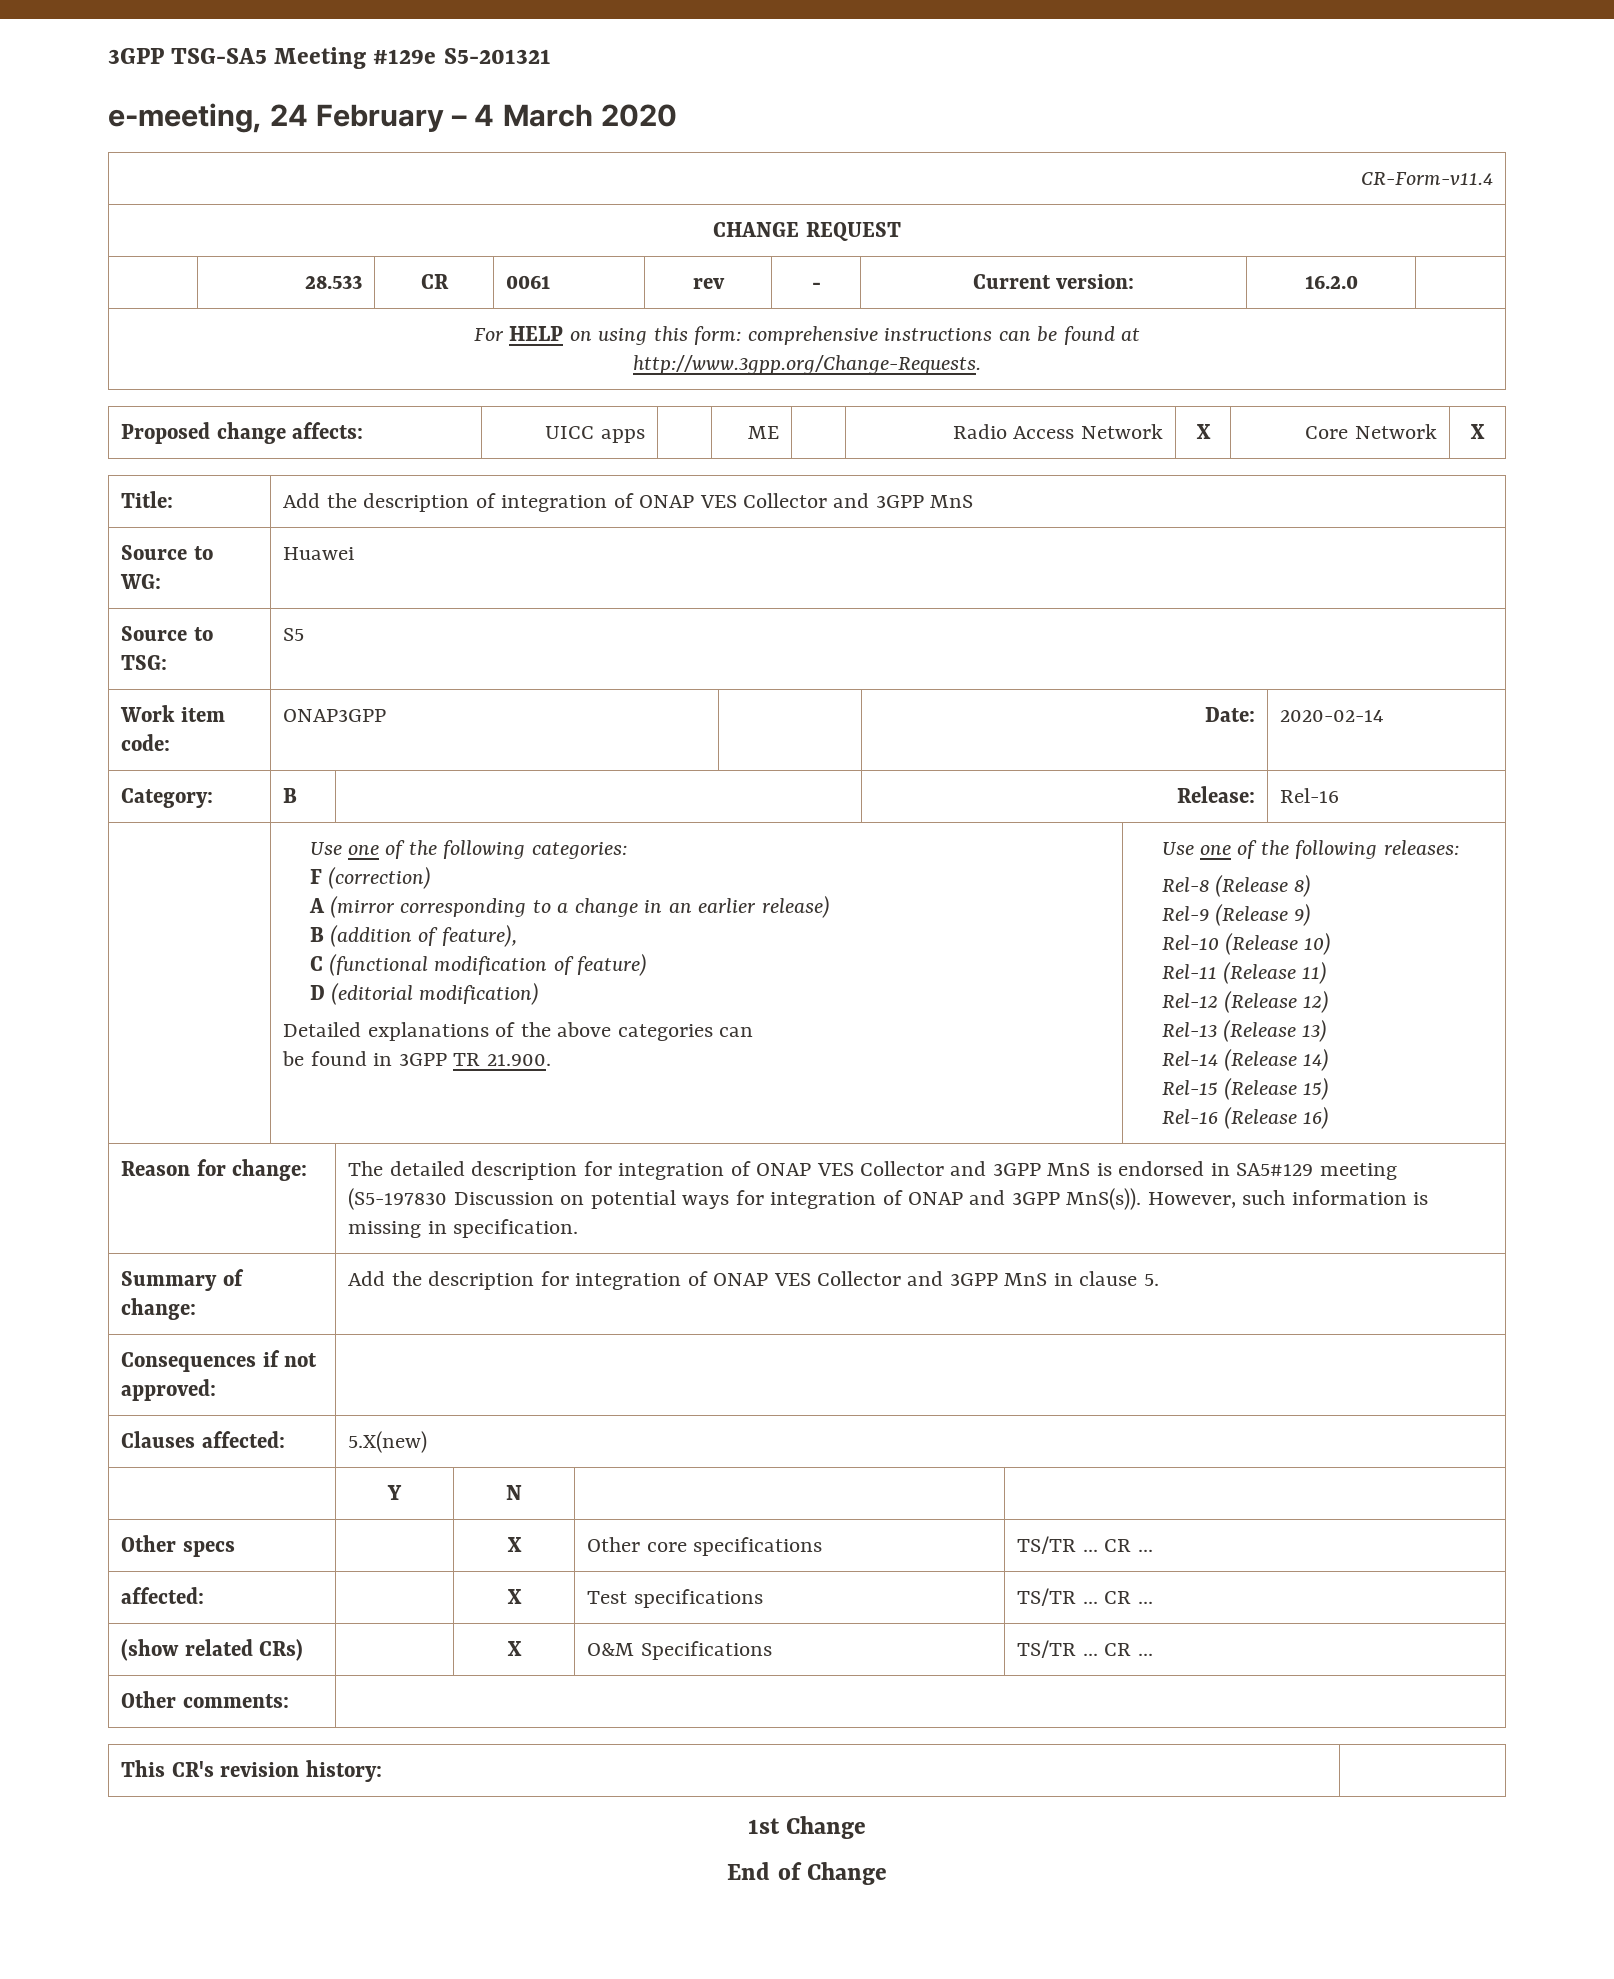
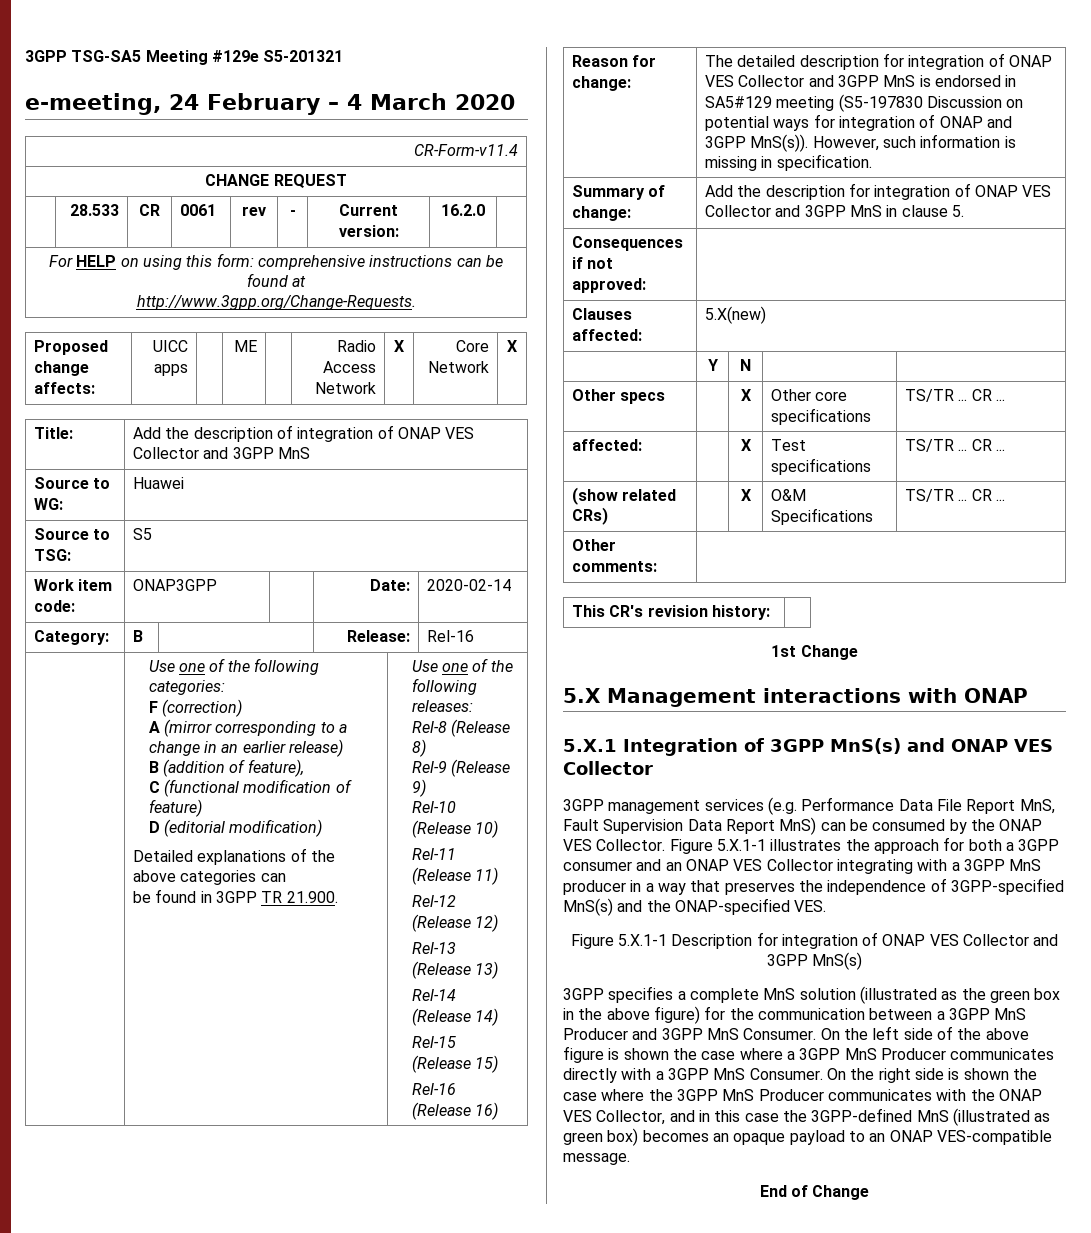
+ 5.X Management interactions with ONAP
+ 5.X.1 Integration of 3GPP MnS(s) and ONAP VES Collector
+ 3GPP management services (e.g. Performance Data File Report MnS, Fault Supervision Data Report MnS) can be consumed by the ONAP VES Collector. Figure 5.X.1-1 illustrates the approach for both a 3GPP consumer and an ONAP VES Collector integrating with a 3GPP MnS producer in a way that preserves the independence of 3GPP-specified MnS(s) and the ONAP-specified VES.
+ Figure 5.X.1-1 Description for integration of ONAP VES Collector and 3GPP MnS(s)
+ 3GPP specifies a complete MnS solution (illustrated as the green box in the above figure) for the communication between a 3GPP MnS Producer and 3GPP MnS Consumer. On the left side of the above figure is shown the case where a 3GPP MnS Producer communicates directly with a 3GPP MnS Consumer. On the right side is shown the case where the 3GPP MnS Producer communicates with the ONAP VES Collector, and in this case the 3GPP-defined MnS (illustrated as green box) becomes an opaque payload to an ONAP VES-compatible message.

